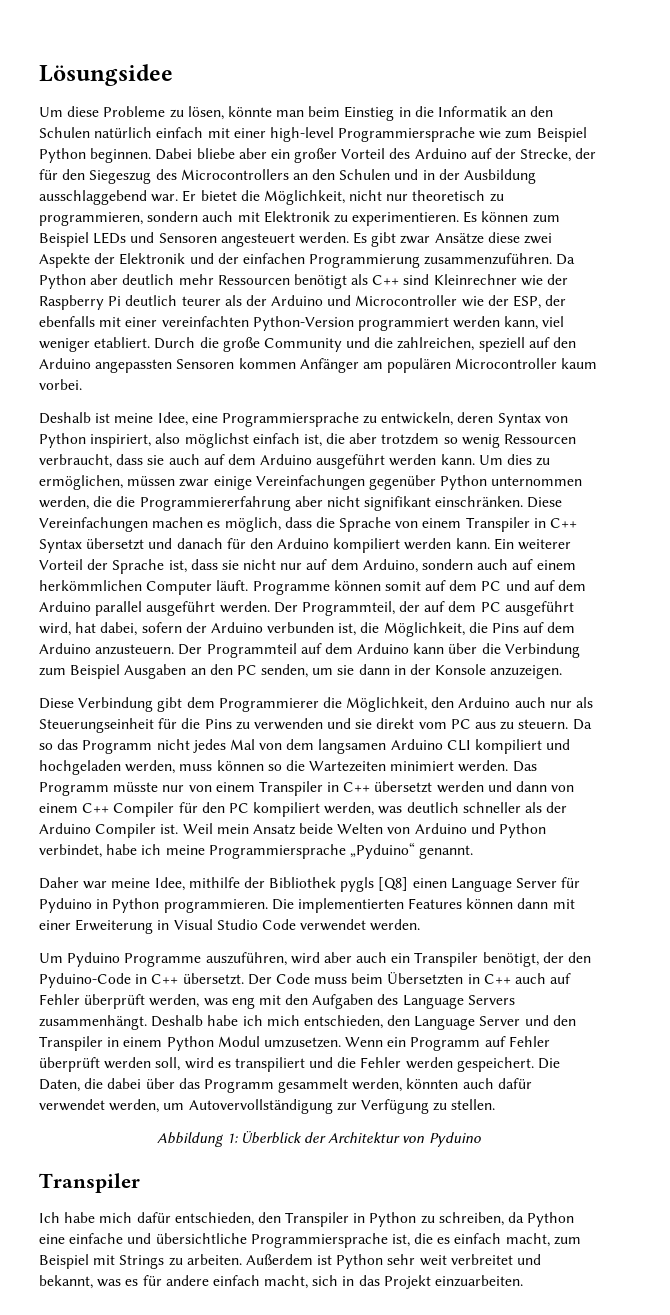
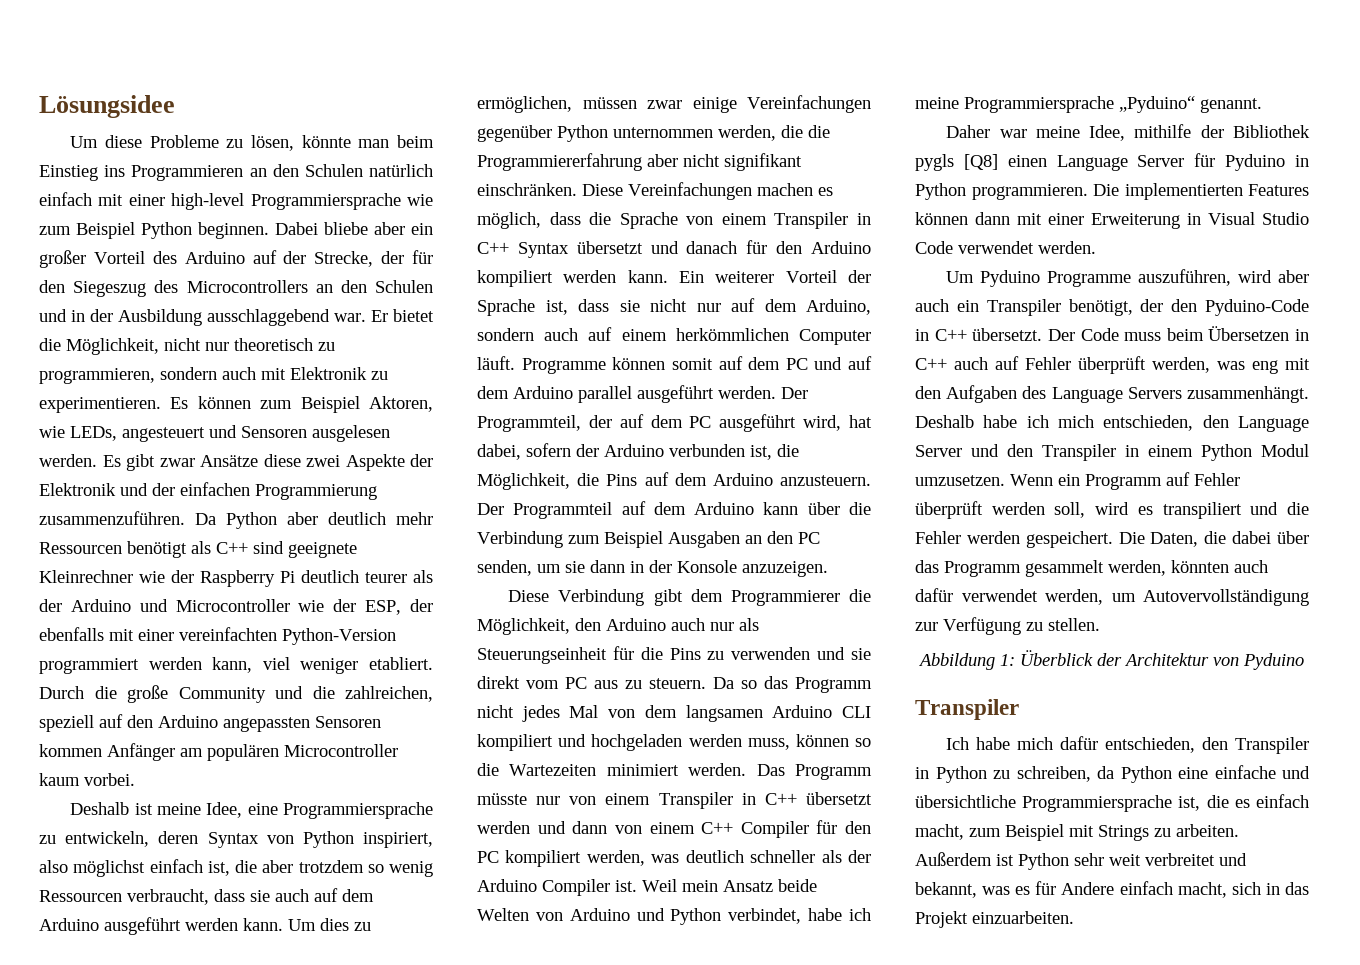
- Um diese Probleme zu lösen, könnte man beim Einstieg in die Informatik an den Schulen natürlich einfach mit einer high-level Programmiersprache wie zum Beispiel Python beginnen.
+ Um diese Probleme zu lösen, könnte man beim Einstieg ins Programmieren an den Schulen natürlich einfach mit einer high-level Programmiersprache wie zum Beispiel Python beginnen.
- Es können zum Beispiel LEDs und Sensoren angesteuert werden.
+ Es können zum Beispiel Aktoren, wie LEDs, angesteuert und Sensoren ausgelesen werden.
- Da Python aber deutlich mehr Ressourcen benötigt als C++ sind Kleinrechner wie der Raspberry Pi deutlich teurer als der Arduino und Microcontroller wie der ESP, der ebenfalls mit einer vereinfachten Python-Version programmiert werden kann, viel weniger etabliert.
+ Da Python aber deutlich mehr Ressourcen benötigt als C++ sind geeignete Kleinrechner wie der Raspberry Pi deutlich teurer als der Arduino und Microcontroller wie der ESP, der ebenfalls mit einer vereinfachten Python-Version programmiert werden kann, viel weniger etabliert.
- Da so das Programm nicht jedes Mal von dem langsamen Arduino CLI kompiliert und hochgeladen werden, muss können so die Wartezeiten minimiert werden.
+ Da so das Programm nicht jedes Mal von dem langsamen Arduino CLI kompiliert und hochgeladen werden muss, können so die Wartezeiten minimiert werden.
- Der Code muss beim Übersetzten in C++ auch auf Fehler überprüft werden, was eng mit den Aufgaben des Language Servers zusammenhängt.
+ Der Code muss beim Übersetzen in C++ auch auf Fehler überprüft werden, was eng mit den Aufgaben des Language Servers zusammenhängt.
- Außerdem ist Python sehr weit verbreitet und bekannt, was es für andere einfach macht, sich in das Projekt einzuarbeiten.
+ Außerdem ist Python sehr weit verbreitet und bekannt, was es für Andere einfach macht, sich in das Projekt einzuarbeiten.

